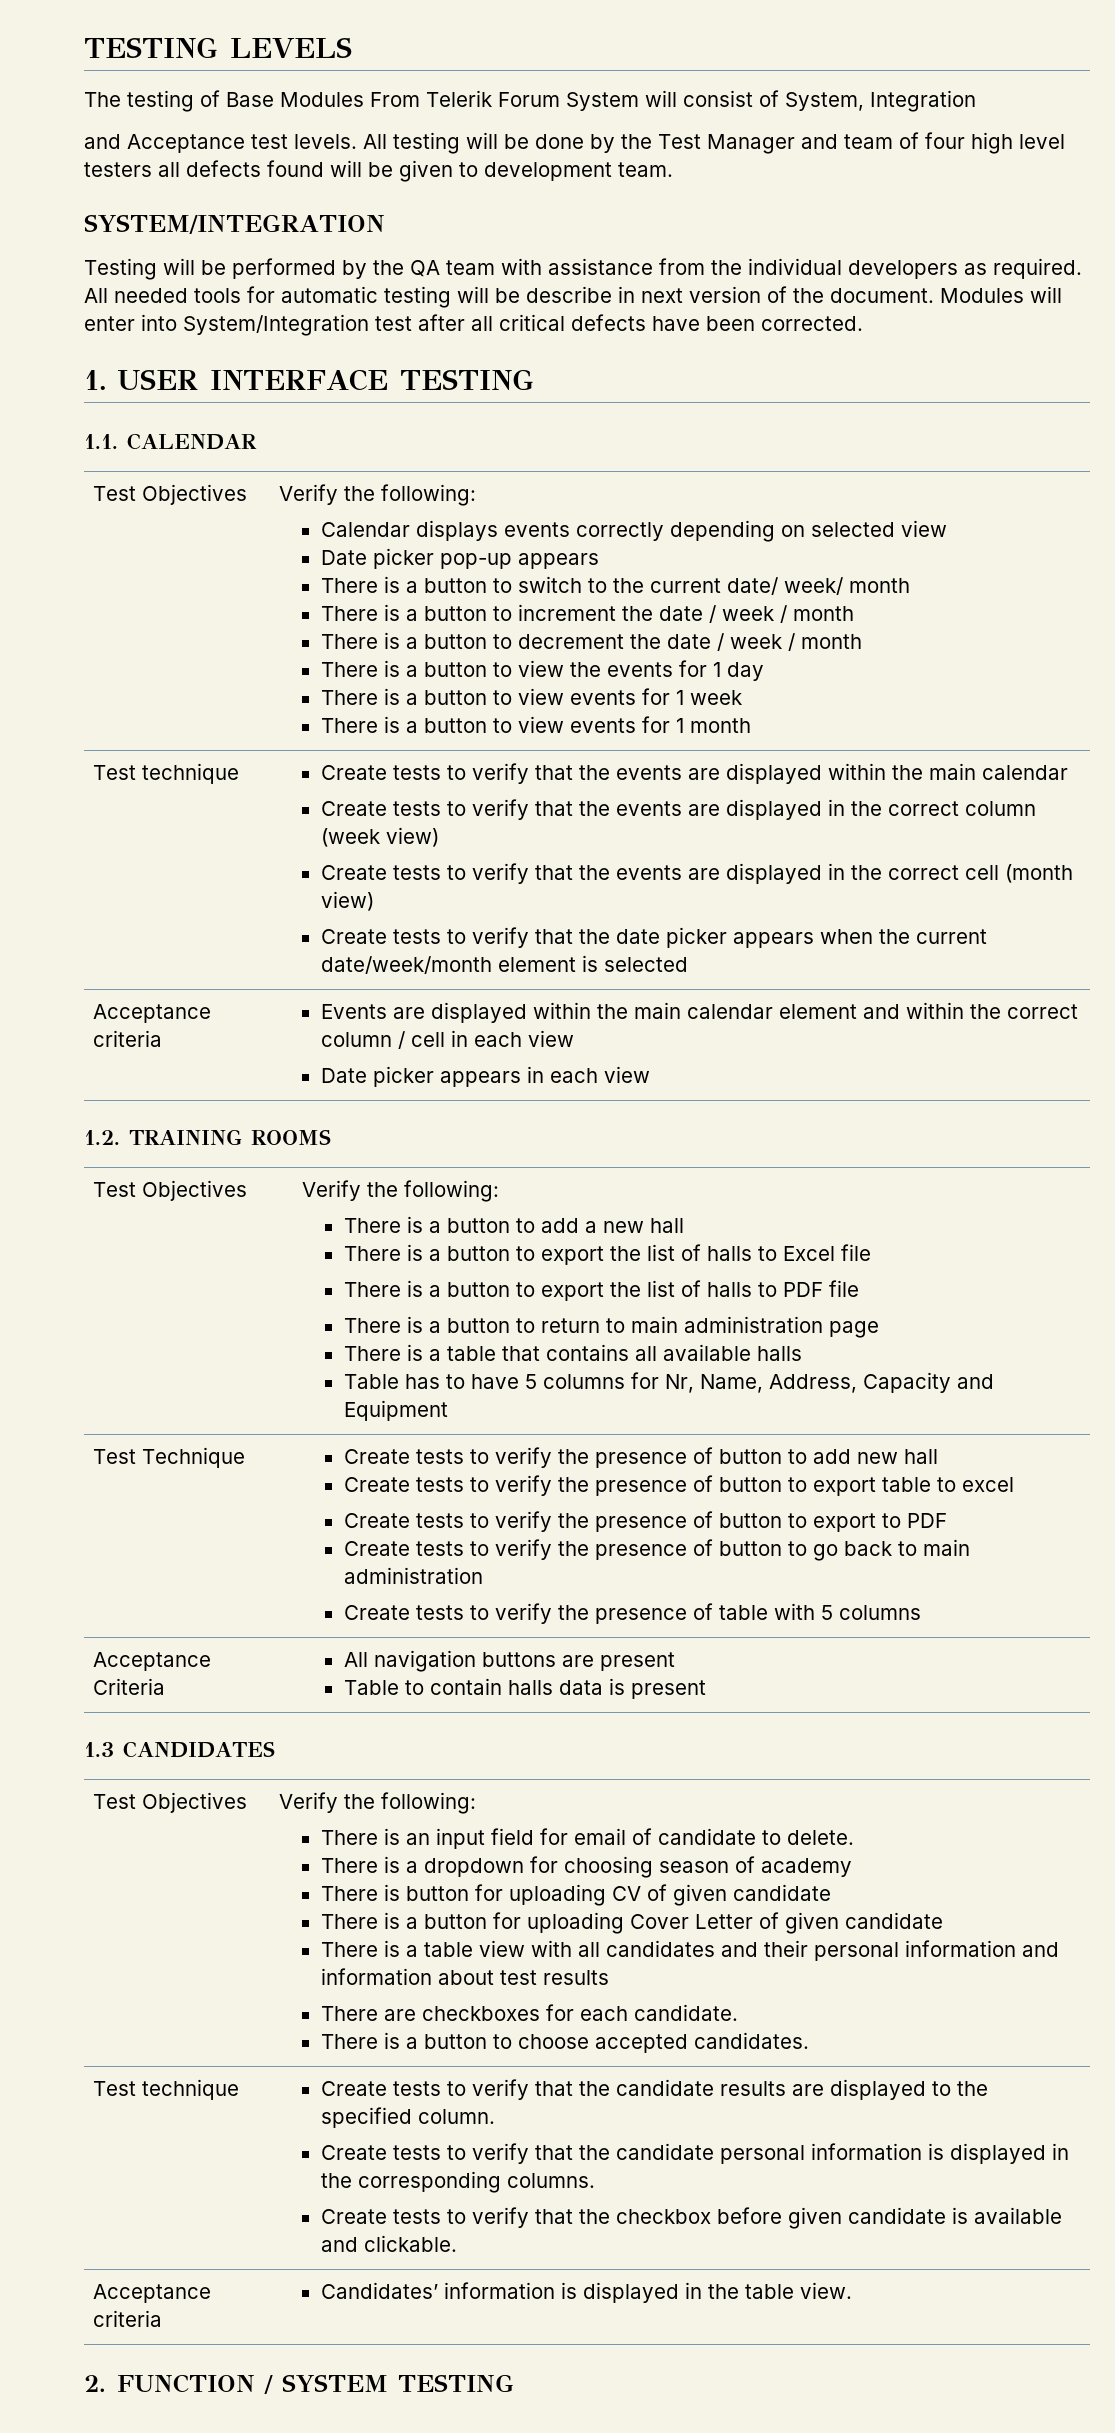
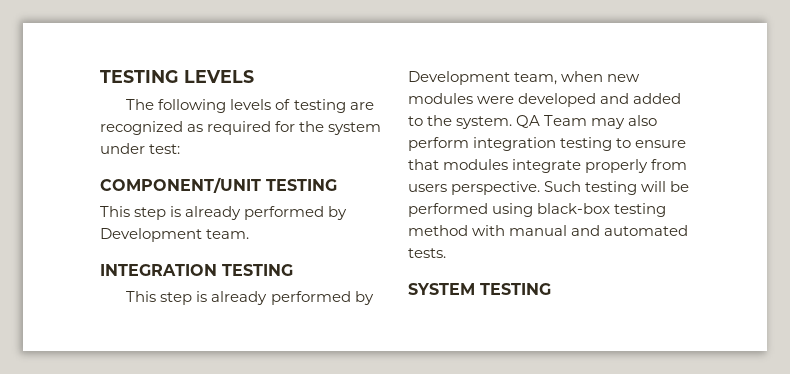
- The testing of Base Modules From Telerik Forum System will consist of System, Integration
- and Acceptance test levels. All testing will be done by the Test Manager and team of four high level testers all defects found will be given to development team.
- SYSTEM/INTEGRATION
- Testing will be performed by the QA team with assistance from the individual developers as required. All needed tools for automatic testing will be describe in next version of the document. Modules will enter into System/Integration test after all critical defects have been corrected.
- 1. USER INTERFACE TESTING
- 1.1. CALENDAR
- Test Objectives | Verify the following:
- Calendar displays events correctly depending on selected view
- Date picker pop-up appears
- There is a button to switch to the current date/ week/ month
- There is a button to increment the date / week / month
- There is a button to decrement the date / week / month
- There is a button to view the events for 1 day
- There is a button to view events for 1 week
- There is a button to view events for 1 month
- Test technique | Create tests to verify that the events are displayed within the main calendar
- Create tests to verify that the events are displayed in the correct column (week view)
- Create tests to verify that the events are displayed in the correct cell (month view)
- Create tests to verify that the date picker appears when the current date/week/month element is selected
- Acceptance criteria | Events are displayed within the main calendar element and within the correct column / cell in each view
- Date picker appears in each view
- 1.2. TRAINING ROOMS
- Test Objectives | Verify the following:
- There is a button to add a new hall
- There is a button to export the list of halls to Excel file
- There is a button to export the list of halls to PDF file
- There is a button to return to main administration page
- There is a table that contains all available halls
- Table has to have 5 columns for Nr, Name, Address, Capacity and Equipment
- Test Technique | Create tests to verify the presence of button to add new hall
- Create tests to verify the presence of button to export table to excel
- Create tests to verify the presence of button to export to PDF
- Create tests to verify the presence of button to go back to main administration
- Create tests to verify the presence of table with 5 columns
- Acceptance Criteria | All navigation buttons are present
- Table to contain halls data is present
- 1.3 CANDIDATES
- Test Objectives | Verify the following:
- There is an input field for email of candidate to delete.
- There is a dropdown for choosing season of academy
- There is button for uploading CV of given candidate
- There is a button for uploading Cover Letter of given candidate
- There is a table view with all candidates and their personal information and information about test results
- There are checkboxes for each candidate.
- There is a button to choose accepted candidates.
- Test technique | Create tests to verify that the candidate results are displayed to the specified column.
- Create tests to verify that the candidate personal information is displayed in the corresponding columns.
- Create tests to verify that the checkbox before given candidate is available and clickable.
- Acceptance criteria | Candidates’ information is displayed in the table view.
- 2. FUNCTION / SYSTEM TESTING
+ The following levels of testing are recognized as required for the system under test:
+ COMPONENT/UNIT TESTING
+ This step is already performed by Development team.
+ INTEGRATION TESTING
+ This step is already performed by Development team, when new modules were developed and added to the system. QA Team may also perform integration testing to ensure that modules integrate properly from users perspective. Such testing will be performed using black-box testing method with manual and automated tests.
+ SYSTEM TESTING

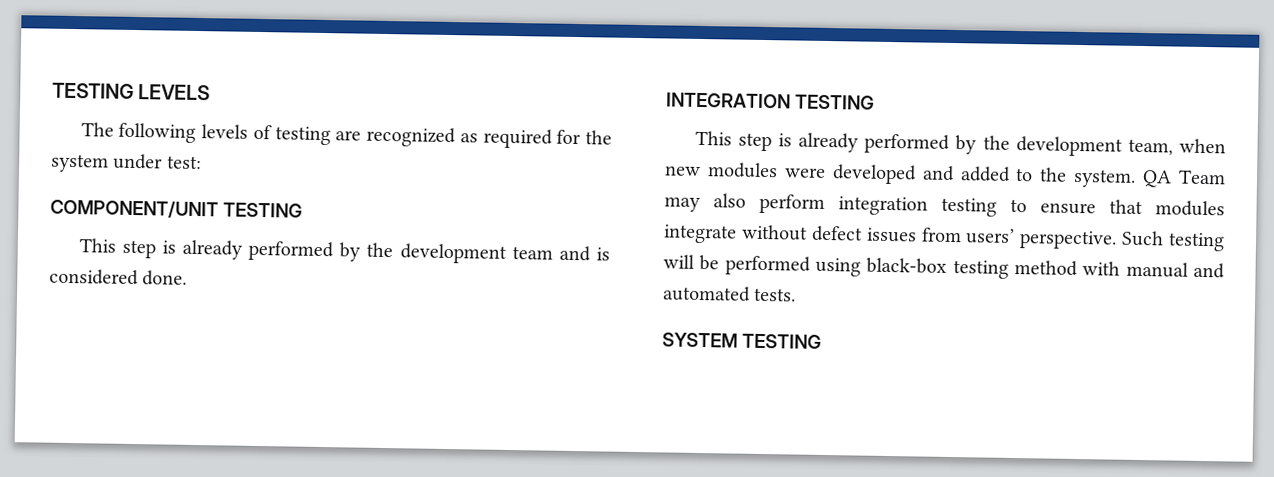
- This step is already performed by Development team.
+ This step is already performed by the development team and is considered done.
- This step is already performed by Development team, when new modules were developed and added to the system.
+ This step is already performed by the development team, when new modules were developed and added to the system.
- QA Team may also perform integration testing to ensure that modules integrate properly from users perspective.
+ QA Team may also perform integration testing to ensure that modules integrate without defect issues from users’ perspective.

